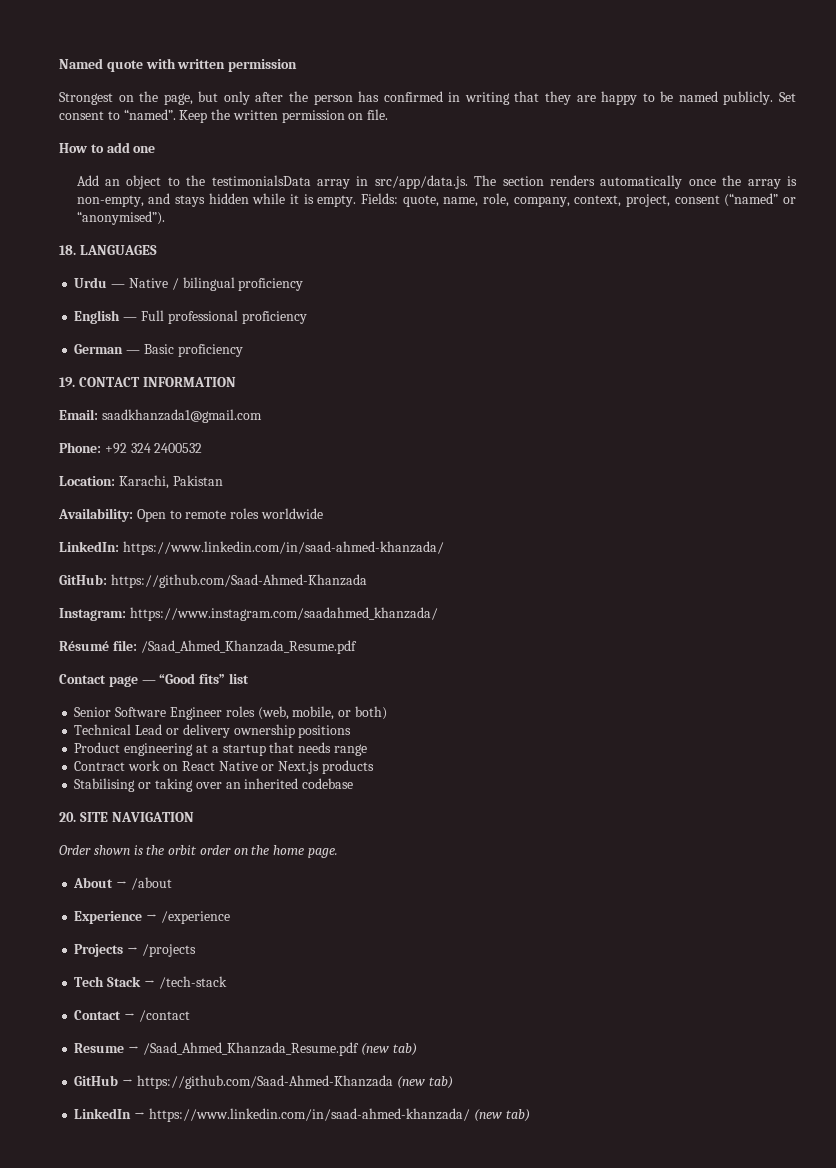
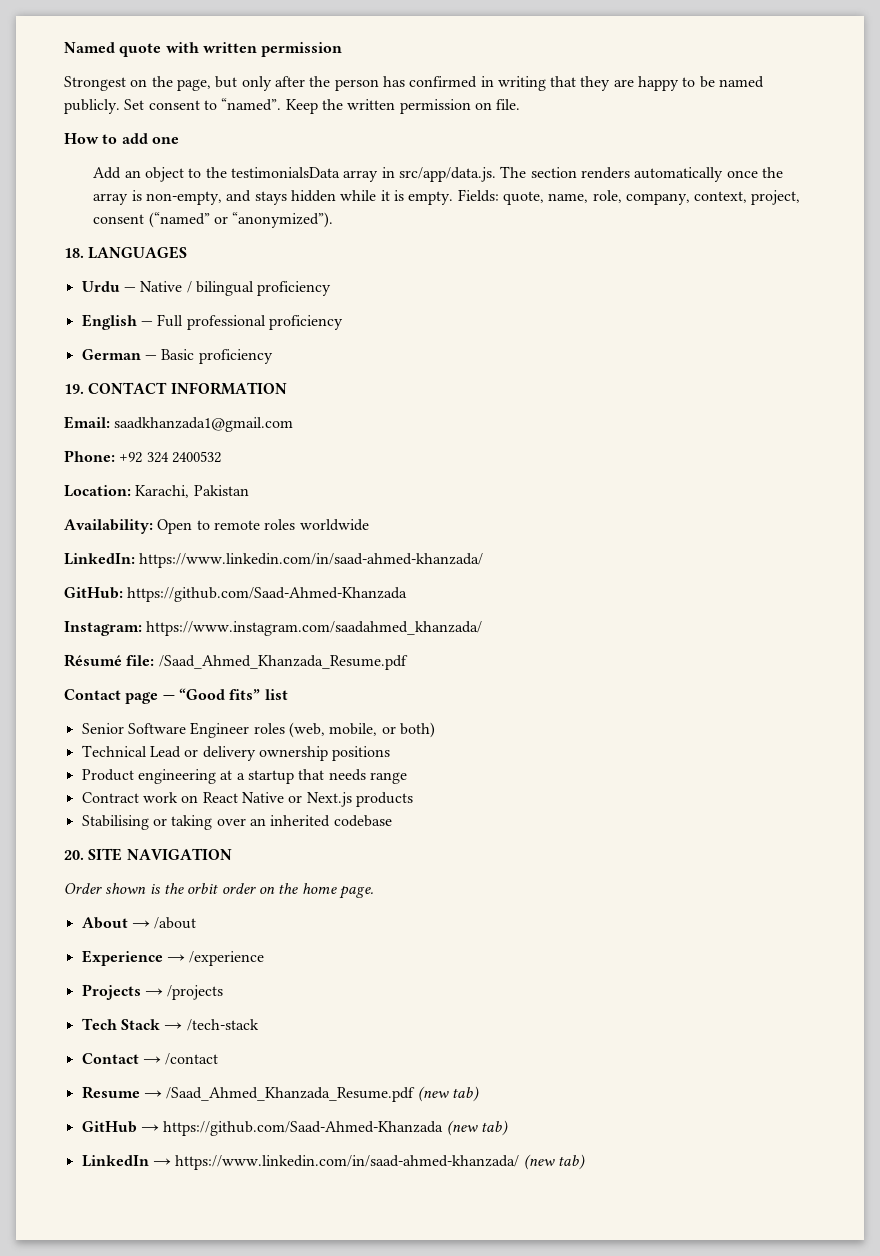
- Fields: quote, name, role, company, context, project, consent (“named” or “anonymised”).
+ Fields: quote, name, role, company, context, project, consent (“named” or “anonymized”).

